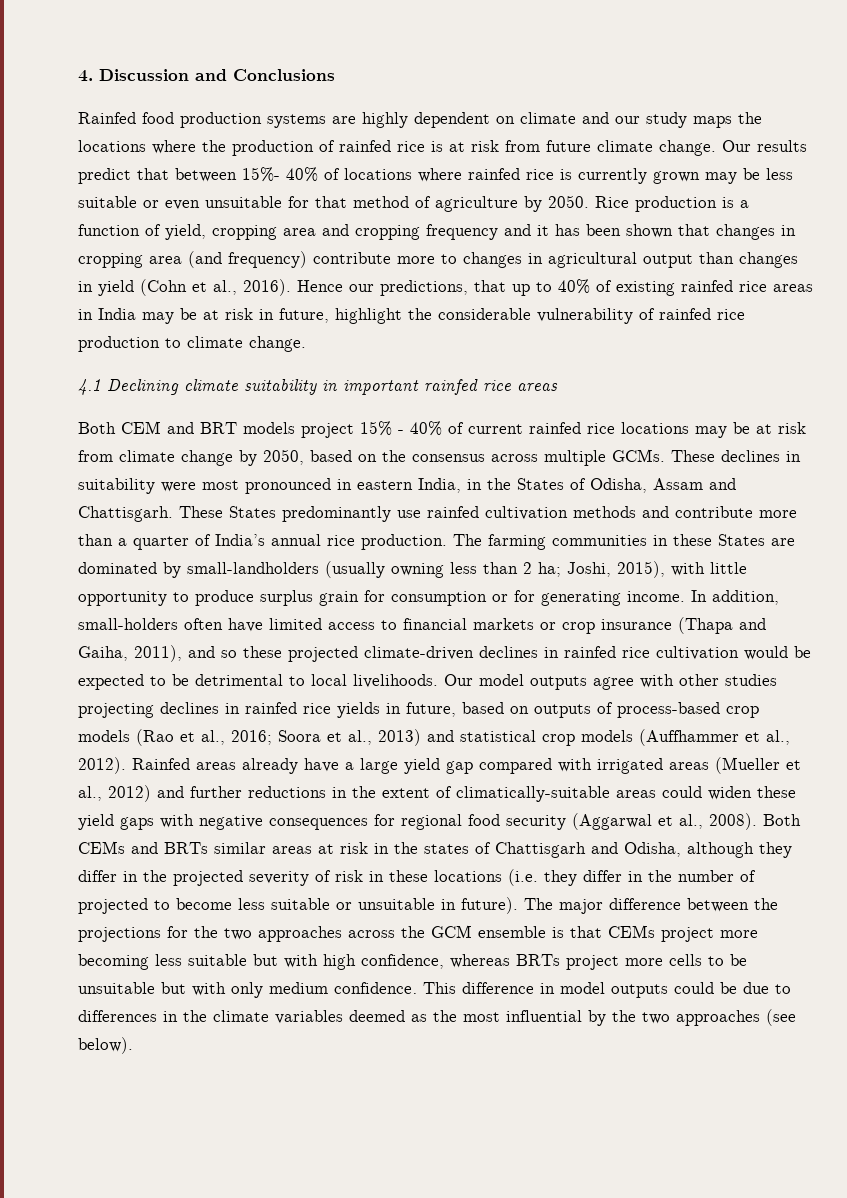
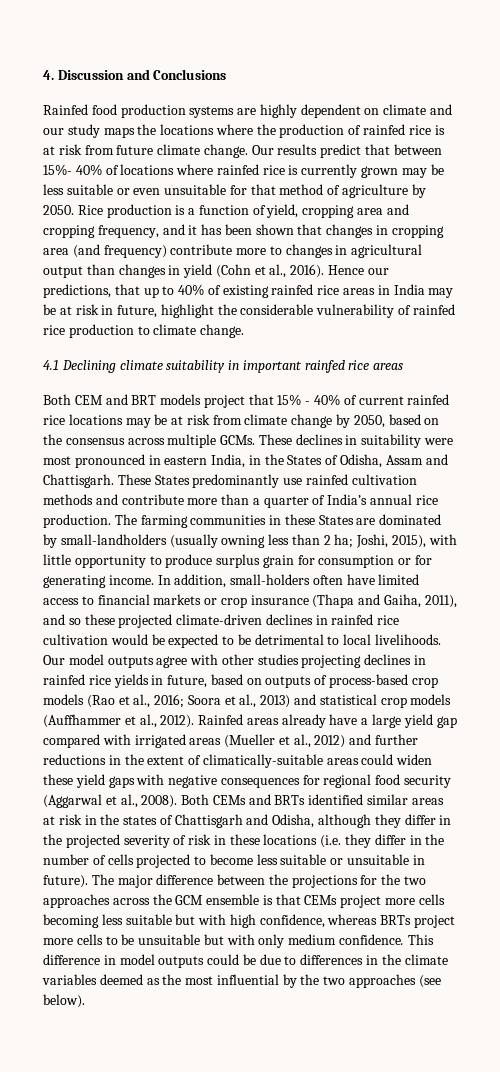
- Rice production is a function of yield, cropping area and cropping frequency and it has been shown that changes in cropping area (and frequency) contribute more to changes in agricultural output than changes in yield (Cohn et al., 2016).
+ Rice production is a function of yield, cropping area and cropping frequency, and it has been shown that changes in cropping area (and frequency) contribute more to changes in agricultural output than changes in yield (Cohn et al., 2016).
- Both CEM and BRT models project 15% - 40% of current rainfed rice locations may be at risk from climate change by 2050, based on the consensus across multiple GCMs.
+ Both CEM and BRT models project that 15% - 40% of current rainfed rice locations may be at risk from climate change by 2050, based on the consensus across multiple GCMs.
- Both CEMs and BRTs similar areas at risk in the states of Chattisgarh and Odisha, although they differ in the projected severity of risk in these locations (i.e. they differ in the number of projected to become less suitable or unsuitable in future).
+ Both CEMs and BRTs identified similar areas at risk in the states of Chattisgarh and Odisha, although they differ in the projected severity of risk in these locations (i.e. they differ in the number of cells projected to become less suitable or unsuitable in future).
- The major difference between the projections for the two approaches across the GCM ensemble is that CEMs project more becoming less suitable but with high confidence, whereas BRTs project more cells to be unsuitable but with only medium confidence.
+ The major difference between the projections for the two approaches across the GCM ensemble is that CEMs project more cells becoming less suitable but with high confidence, whereas BRTs project more cells to be unsuitable but with only medium confidence.

